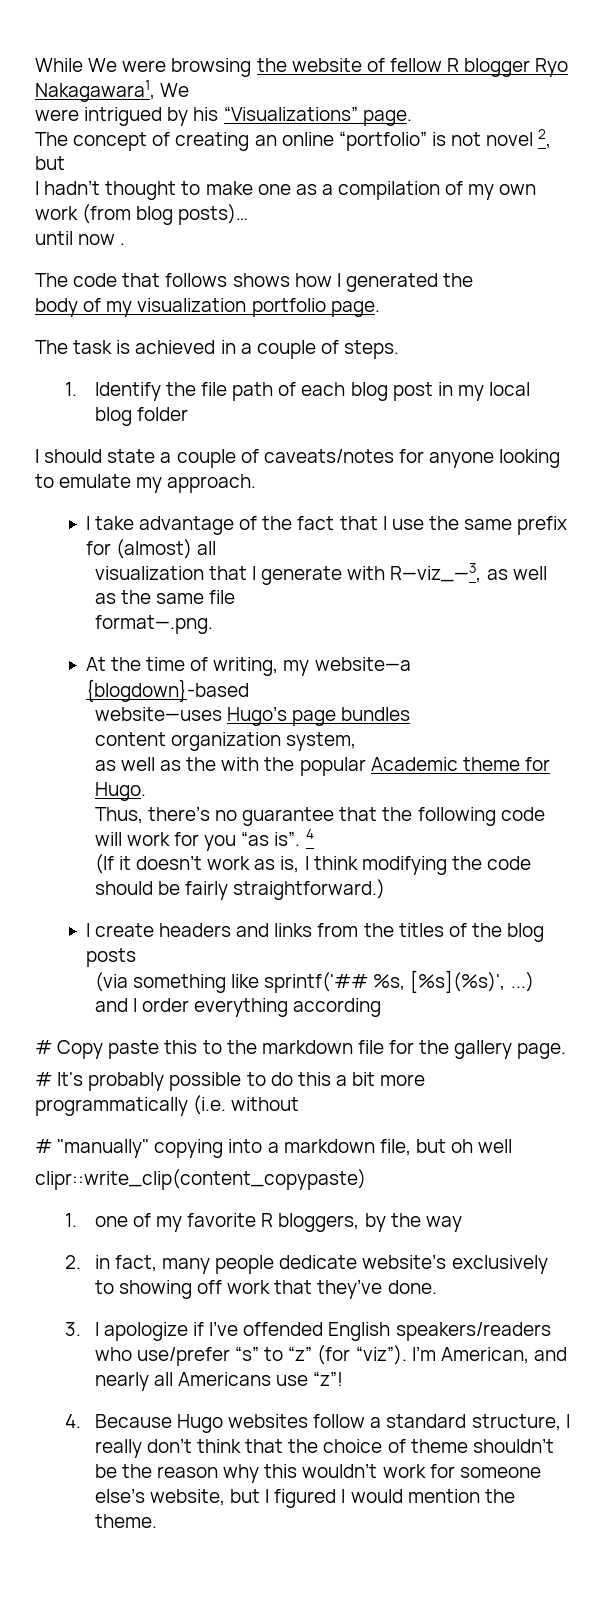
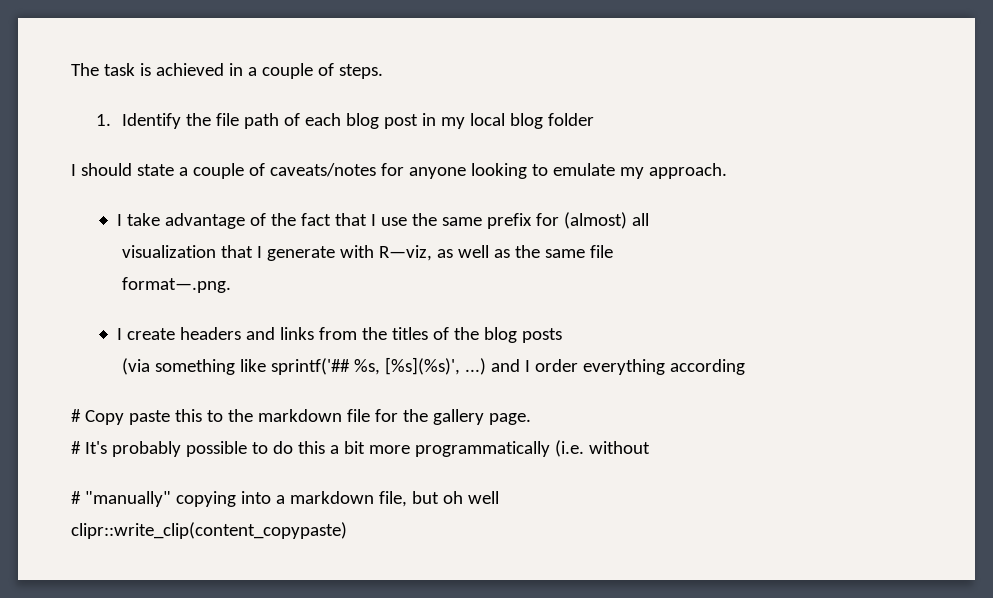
- While We were browsing the website of fellow R blogger Ryo Nakagawara1, We
- were intrigued by his “Visualizations” page.
- The concept of creating an online “portfolio” is not novel 2, but
- I hadn’t thought to make one as a compilation of my own work (from blog posts)…
- until now .
- The code that follows shows how I generated the
- body of my visualization portfolio page.
- visualization that I generate with R—viz_—3, as well as the same file
+ visualization that I generate with R—viz, as well as the same file
- At the time of writing, my website—a {blogdown}-based
- website—uses Hugo’s page bundles
- content organization system,
- as well as the with the popular Academic theme for Hugo.
- Thus, there’s no guarantee that the following code will work for you “as is”. 4
- (If it doesn’t work as is, I think modifying the code should be fairly straightforward.)
- 1. one of my favorite R bloggers, by the way
- 2. in fact, many people dedicate website’s exclusively to showing off work that they’ve done.
- 3. I apologize if I’ve offended English speakers/readers who use/prefer “s” to “z” (for “viz”). I’m American, and nearly all Americans use “z”!
- 4. Because Hugo websites follow a standard structure, I really don’t think that the choice of theme shouldn’t be the reason why this wouldn’t work for someone else’s website, but I figured I would mention the theme.

